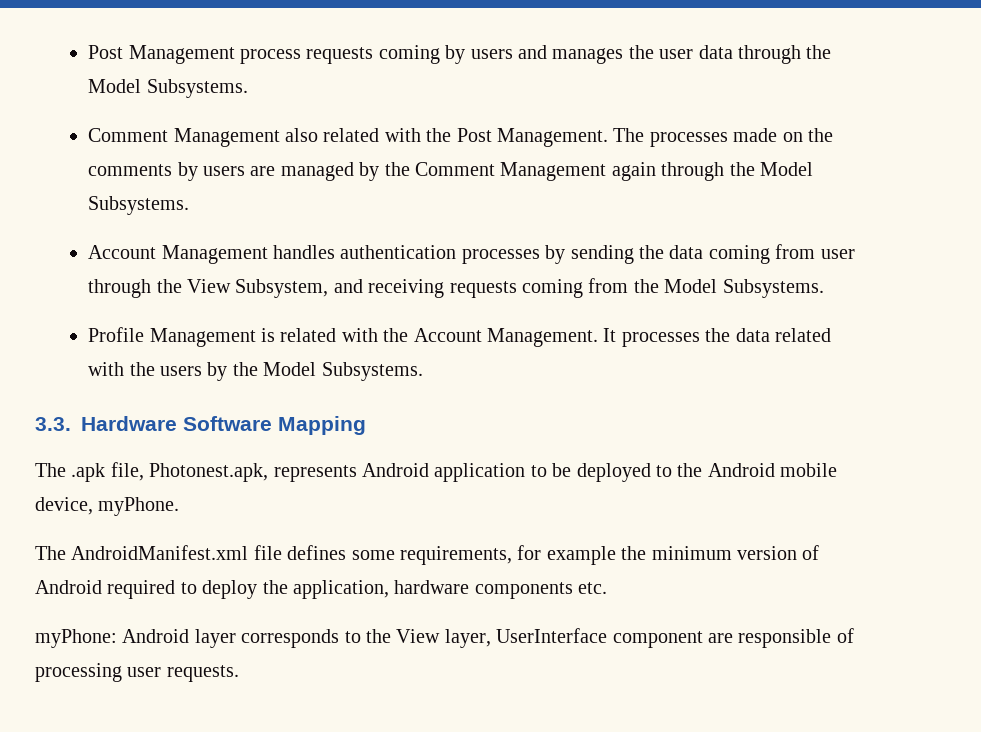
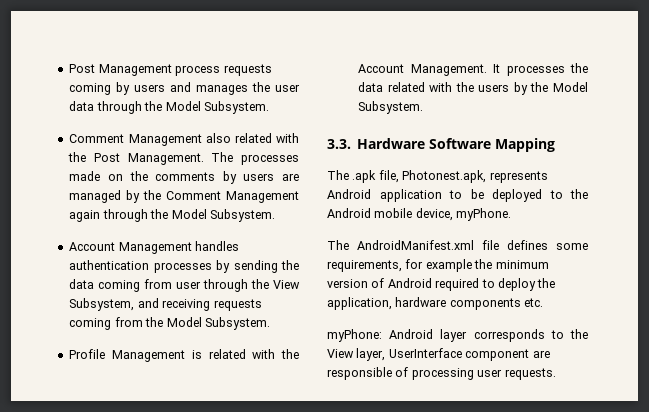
- Post Management process requests coming by users and manages the user data through the Model Subsystems.
+ Post Management process requests coming by users and manages the user data through the Model Subsystem.
- The processes made on the comments by users are managed by the Comment Management again through the Model Subsystems.
+ The processes made on the comments by users are managed by the Comment Management again through the Model Subsystem.
- Account Management handles authentication processes by sending the data coming from user through the View Subsystem, and receiving requests coming from the Model Subsystems.
+ Account Management handles authentication processes by sending the data coming from user through the View Subsystem, and receiving requests coming from the Model Subsystem.
- It processes the data related with the users by the Model Subsystems.
+ It processes the data related with the users by the Model Subsystem.

